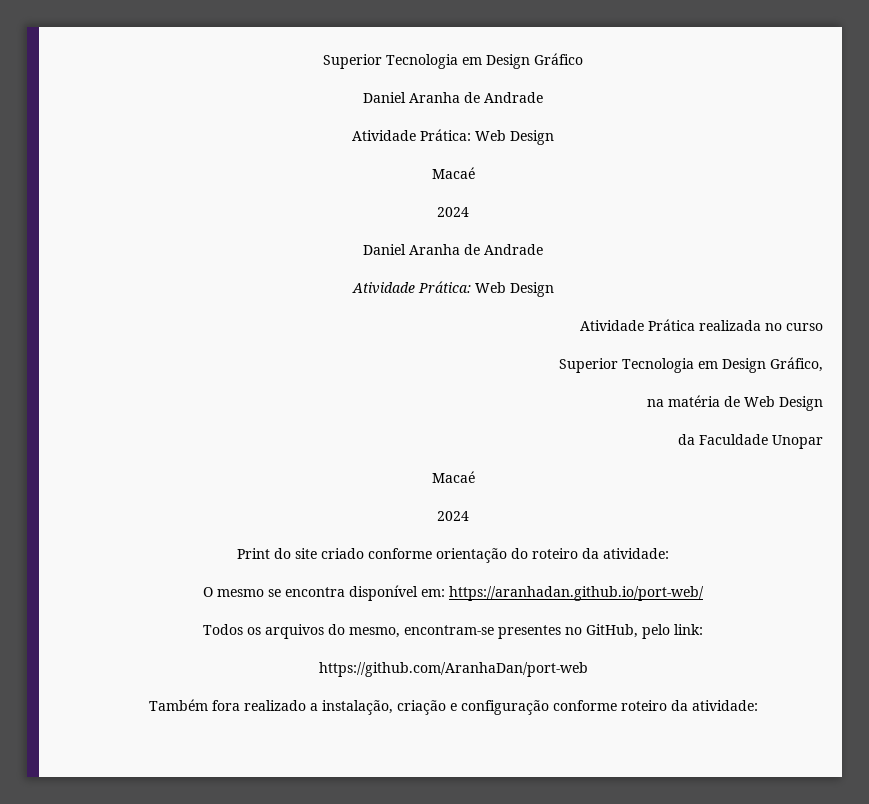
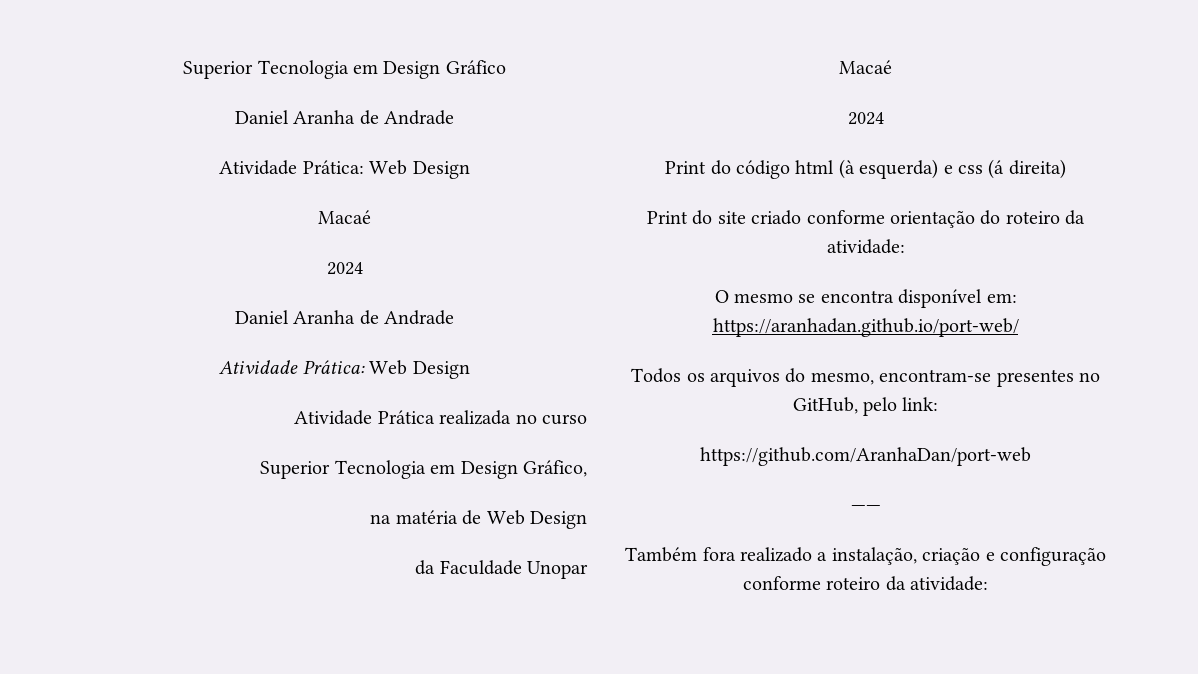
+ Print do código html (à esquerda) e css (á direita)
+ ——

